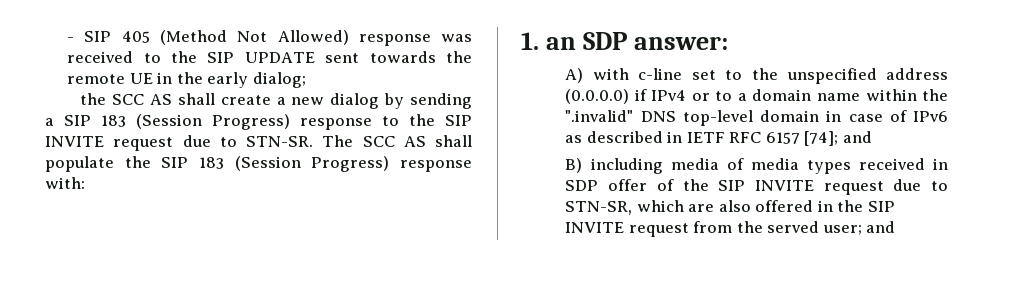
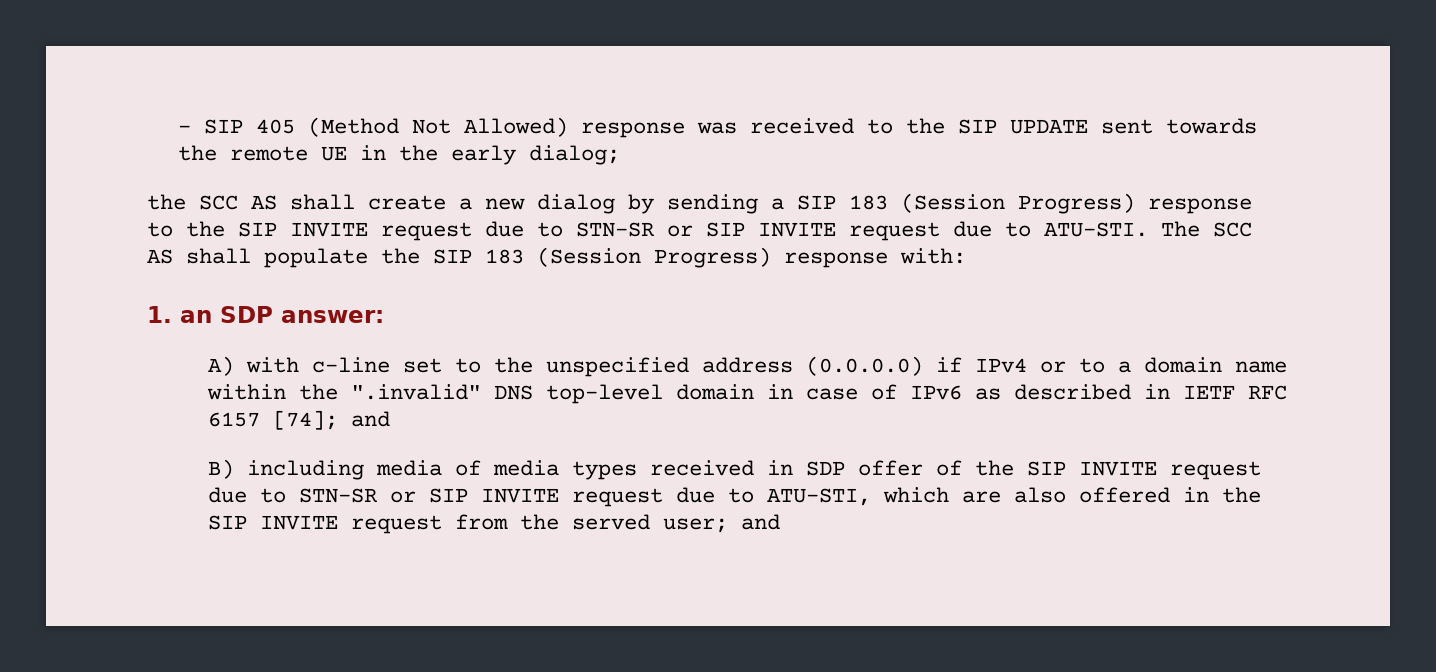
- the SCC AS shall create a new dialog by sending a SIP 183 (Session Progress) response to the SIP INVITE request due to STN-SR.
+ the SCC AS shall create a new dialog by sending a SIP 183 (Session Progress) response to the SIP INVITE request due to STN-SR or SIP INVITE request due to ATU-STI.
- B) including media of media types received in SDP offer of the SIP INVITE request due to STN-SR, which are also offered in the SIP INVITE request from the served user; and
+ B) including media of media types received in SDP offer of the SIP INVITE request due to STN-SR or SIP INVITE request due to ATU-STI, which are also offered in the SIP INVITE request from the served user; and

